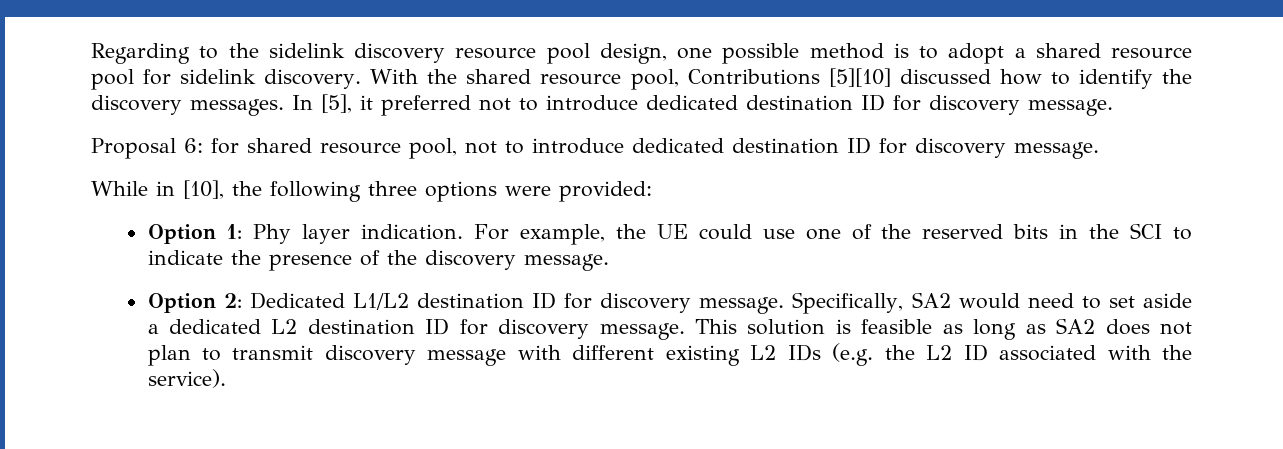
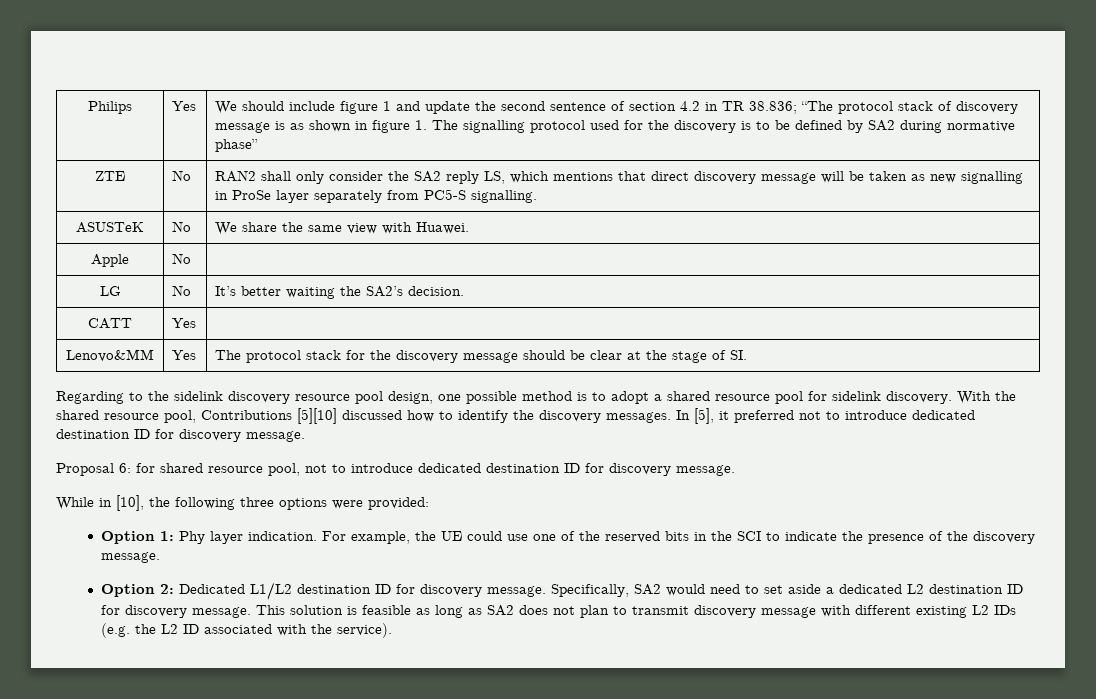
+ Philips | Yes | We should include figure 1 and update the second sentence of section 4.2 in TR 38.836; “The protocol stack of discovery message is as shown in figure 1. The signalling protocol used for the discovery is to be defined by SA2 during normative phase”
+ ZTE | No | RAN2 shall only consider the SA2 reply LS, which mentions that direct discovery message will be taken as new signalling in ProSe layer separately from PC5-S signalling.
+ ASUSTeK | No | We share the same view with Huawei.
+ Apple | No |
+ LG | No | It’s better waiting the SA2’s decision.
+ CATT | Yes |
+ Lenovo&MM | Yes | The protocol stack for the discovery message should be clear at the stage of SI.

